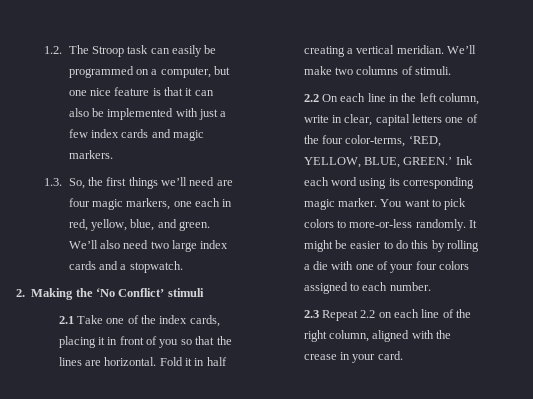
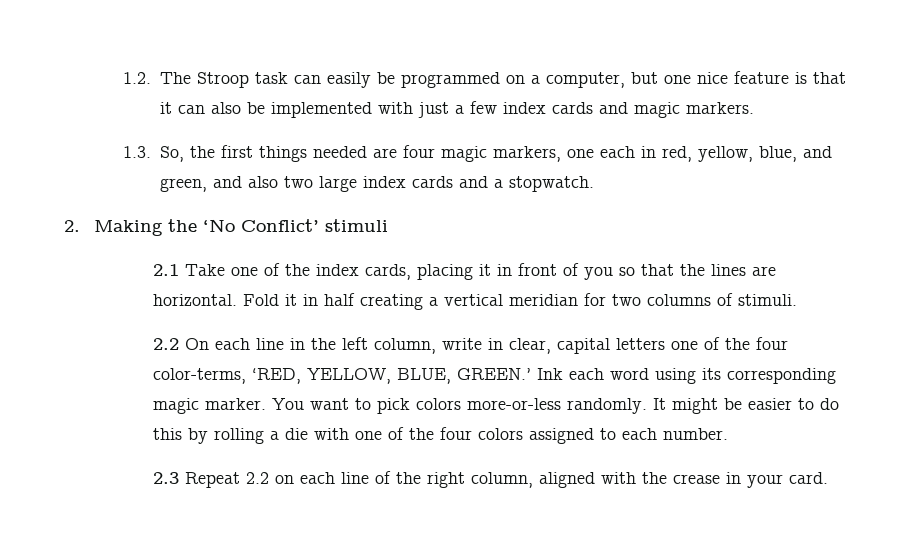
- 1.3. So, the first things we’ll need are four magic markers, one each in red, yellow, blue, and green. We’ll also need two large index cards and a stopwatch.
+ 1.3. So, the first things needed are four magic markers, one each in red, yellow, blue, and green, and also two large index cards and a stopwatch.
- Fold it in half creating a vertical meridian. We’ll make two columns of stimuli.
+ Fold it in half creating a vertical meridian for two columns of stimuli.
- You want to pick colors to more-or-less randomly.
+ You want to pick colors more-or-less randomly.
- It might be easier to do this by rolling a die with one of your four colors assigned to each number.
+ It might be easier to do this by rolling a die with one of the four colors assigned to each number.

